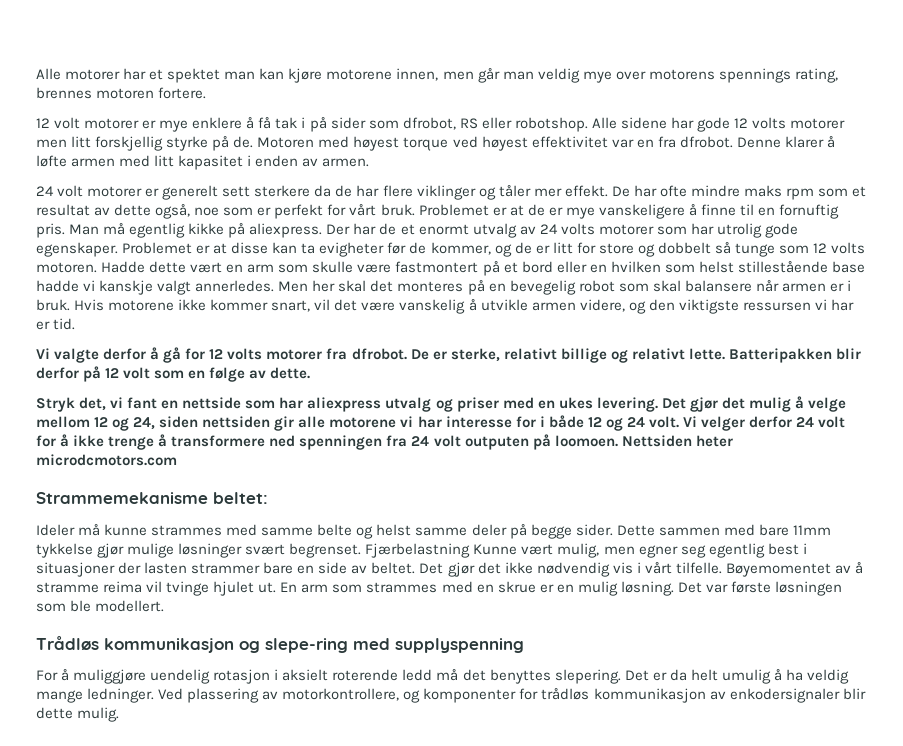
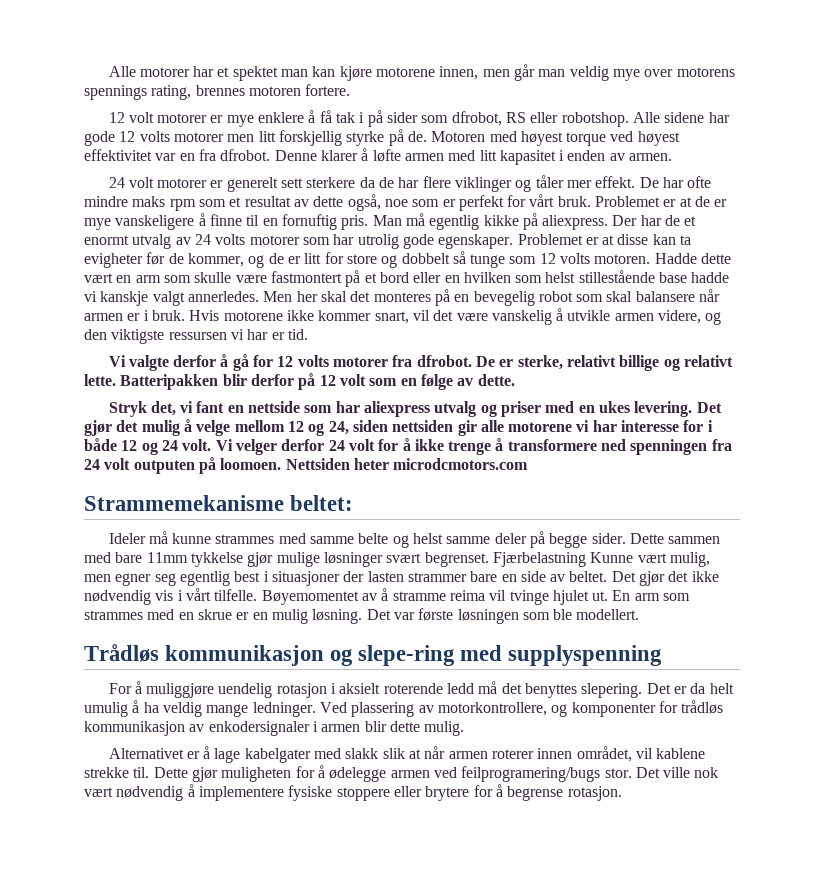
- Ved plassering av motorkontrollere, og komponenter for trådløs kommunikasjon av enkodersignaler blir dette mulig.
+ Ved plassering av motorkontrollere, og komponenter for trådløs kommunikasjon av enkodersignaler i armen blir dette mulig.
+ Alternativet er å lage kabelgater med slakk slik at når armen roterer innen området, vil kablene strekke til. Dette gjør muligheten for å ødelegge armen ved feilprogramering/bugs stor. Det ville nok vært nødvendig å implementere fysiske stoppere eller brytere for å begrense rotasjon.

